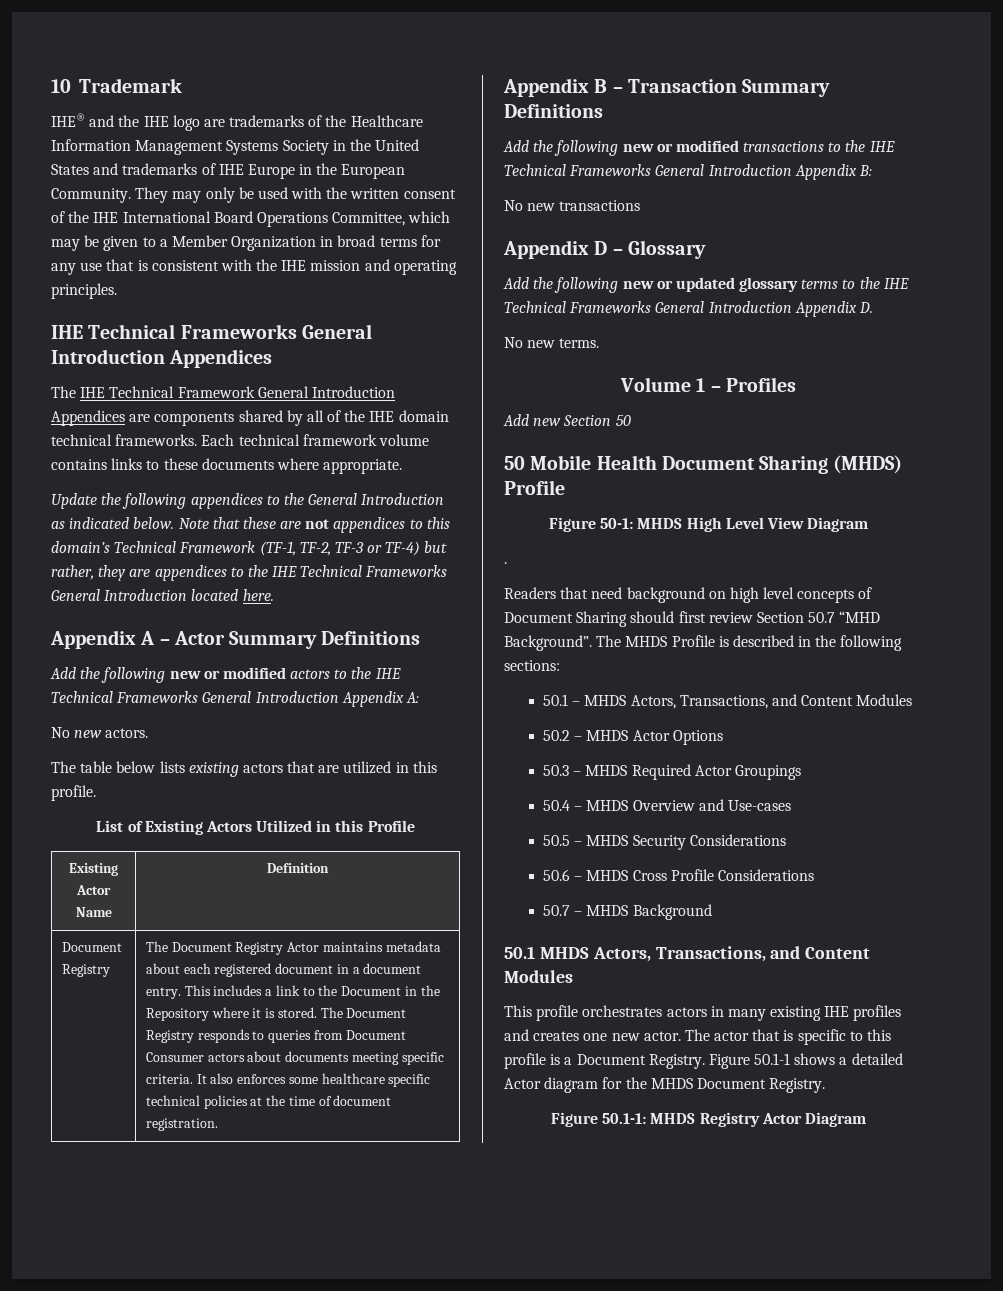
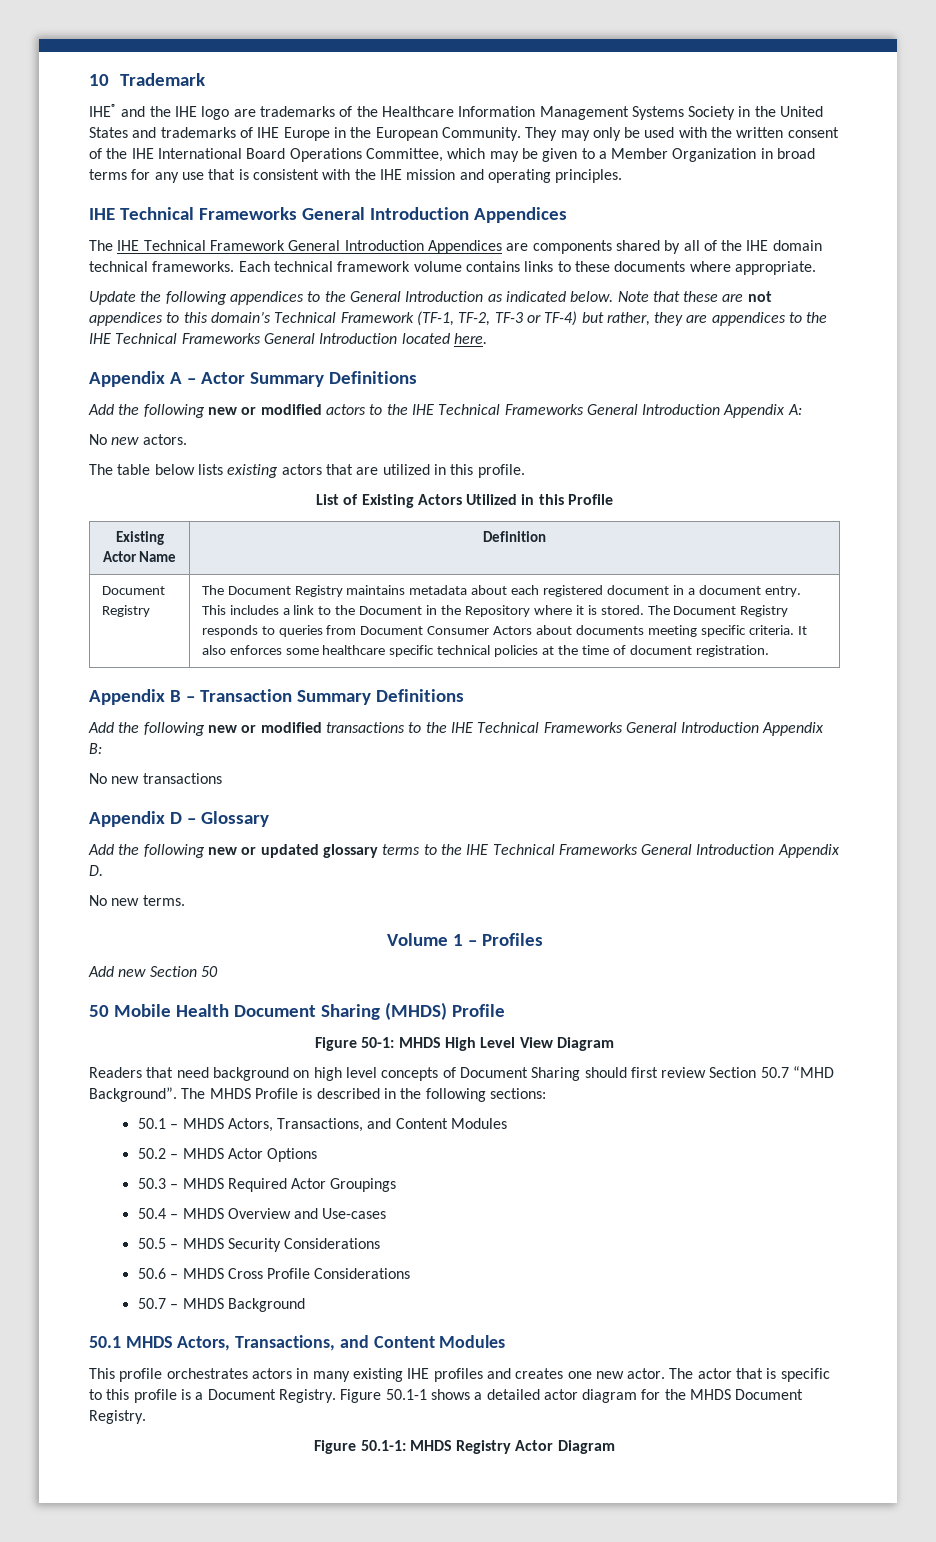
- The Document Registry Actor maintains metadata about each registered document in a document entry.
+ The Document Registry maintains metadata about each registered document in a document entry.
- The Document Registry responds to queries from Document Consumer actors about documents meeting specific criteria.
+ The Document Registry responds to queries from Document Consumer Actors about documents meeting specific criteria.
- .
- Figure 50.1-1 shows a detailed Actor diagram for the MHDS Document Registry.
+ Figure 50.1-1 shows a detailed actor diagram for the MHDS Document Registry.

